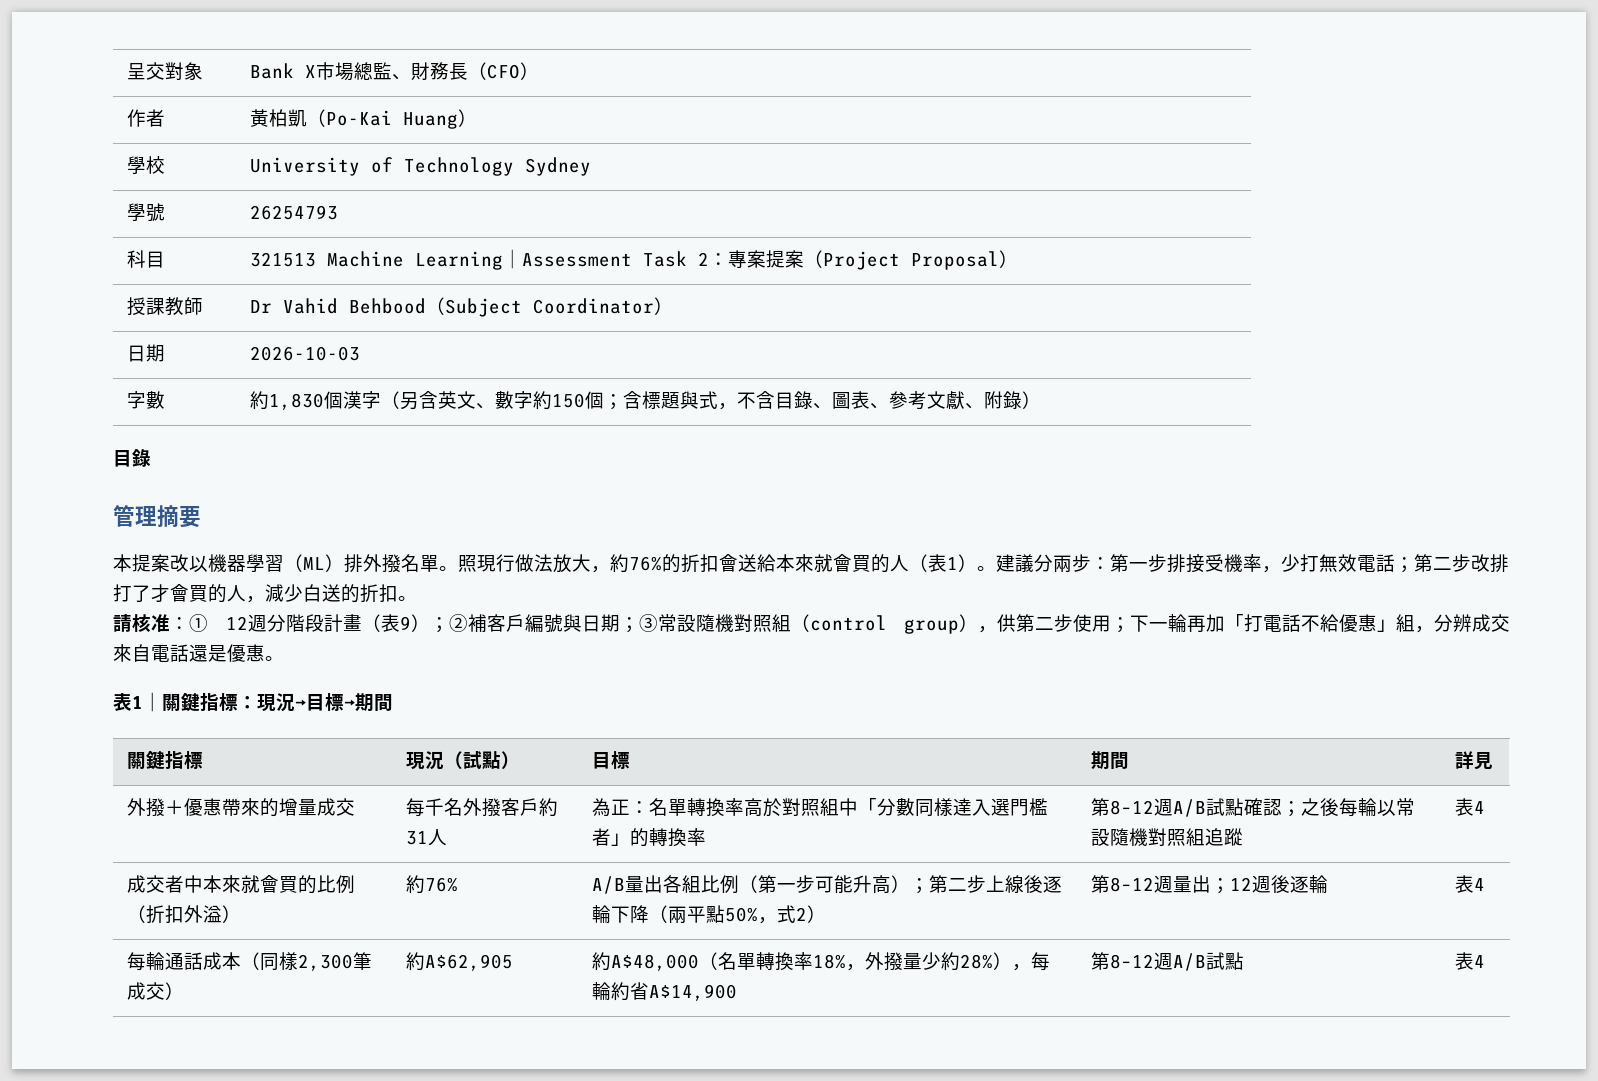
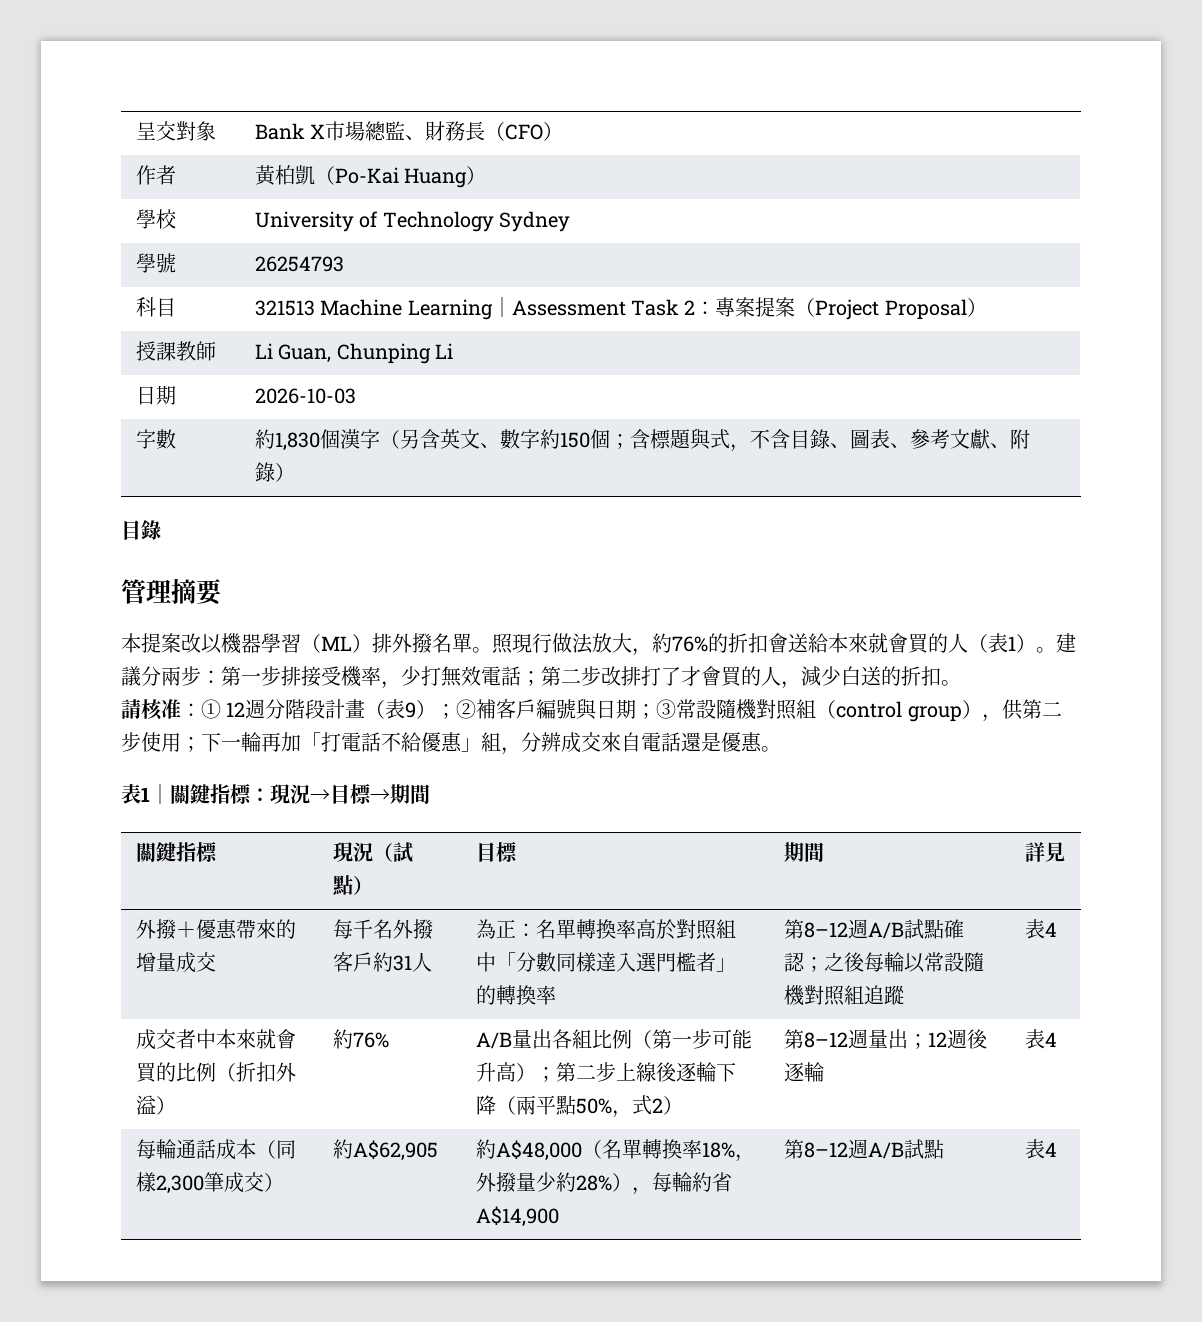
- 授課教師 | Dr Vahid Behbood（Subject Coordinator）
+ 授課教師 | Li Guan, Chunping Li

